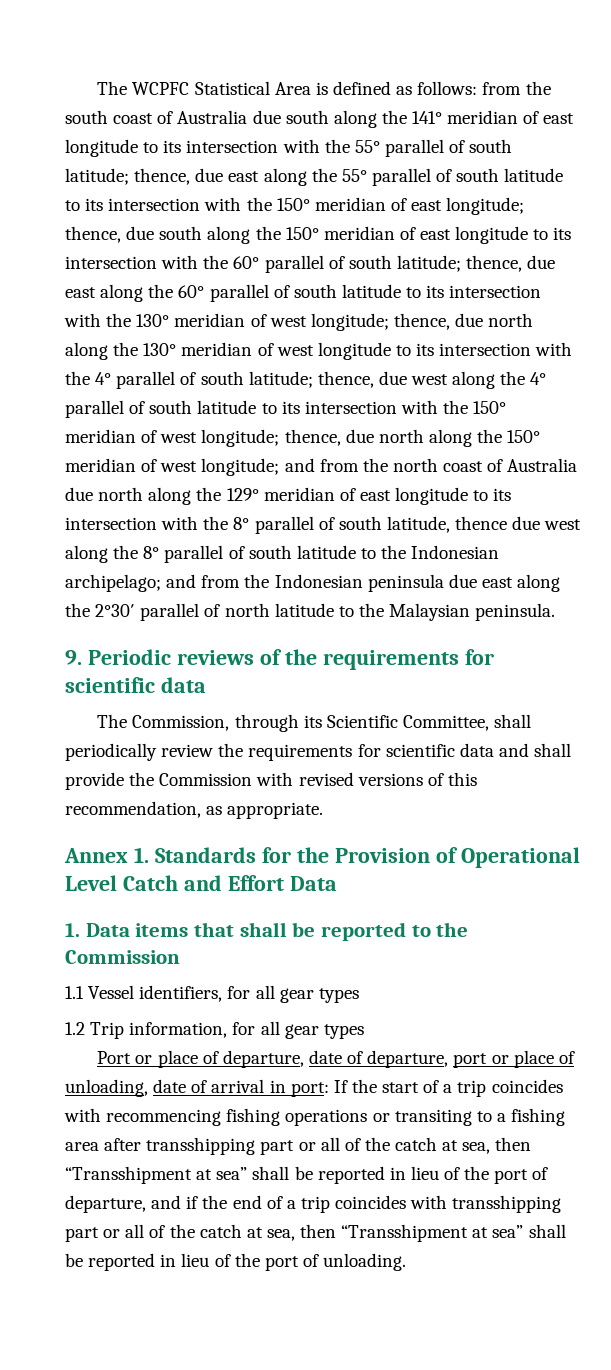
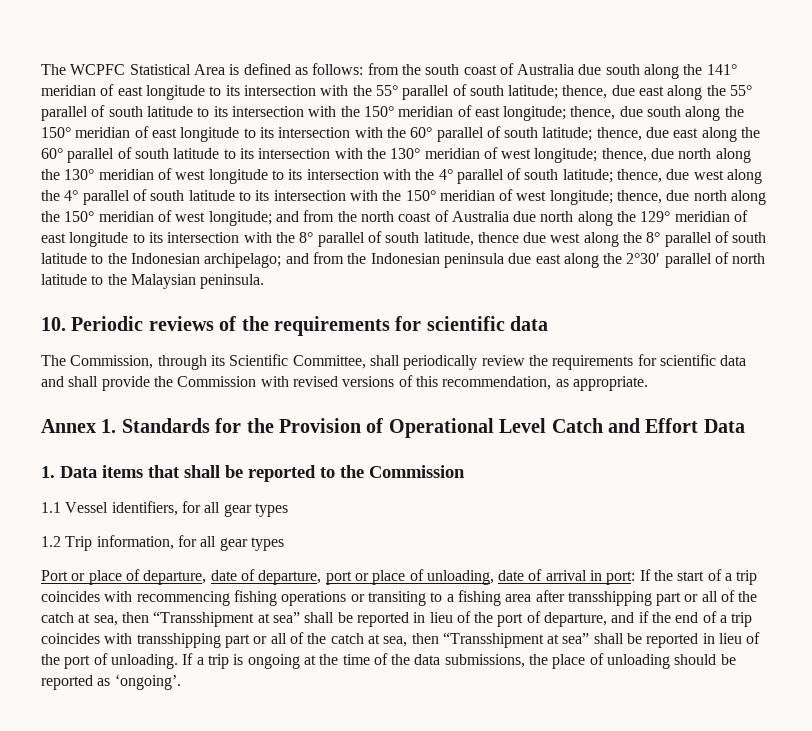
- 9. Periodic reviews of the requirements for scientific data
+ 10. Periodic reviews of the requirements for scientific data
+ If a trip is ongoing at the time of the data submissions, the place of unloading should be reported as ‘ongoing’.

